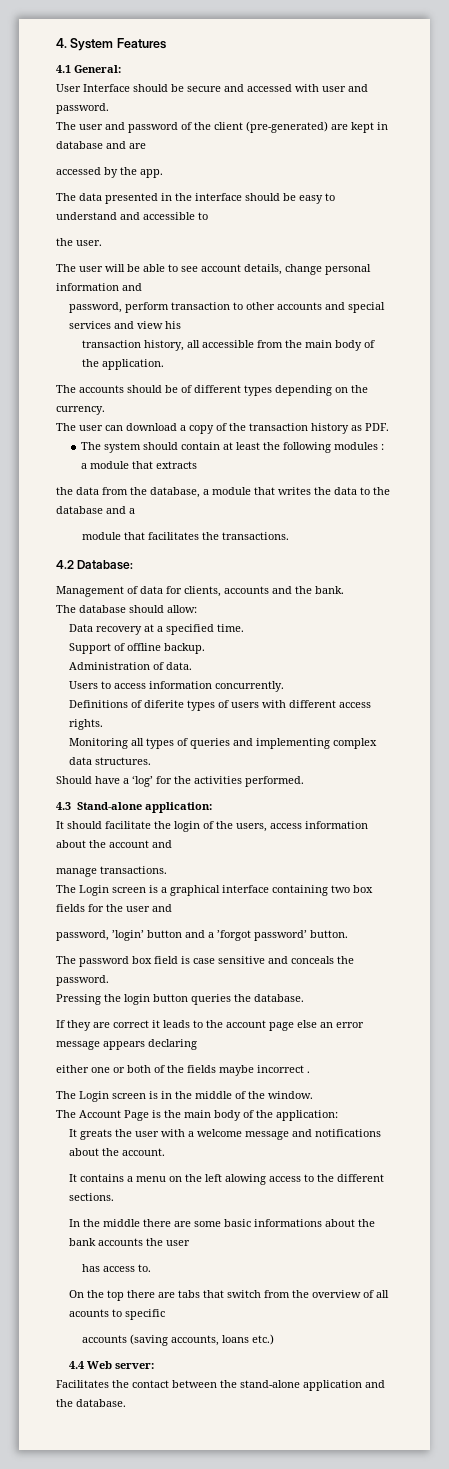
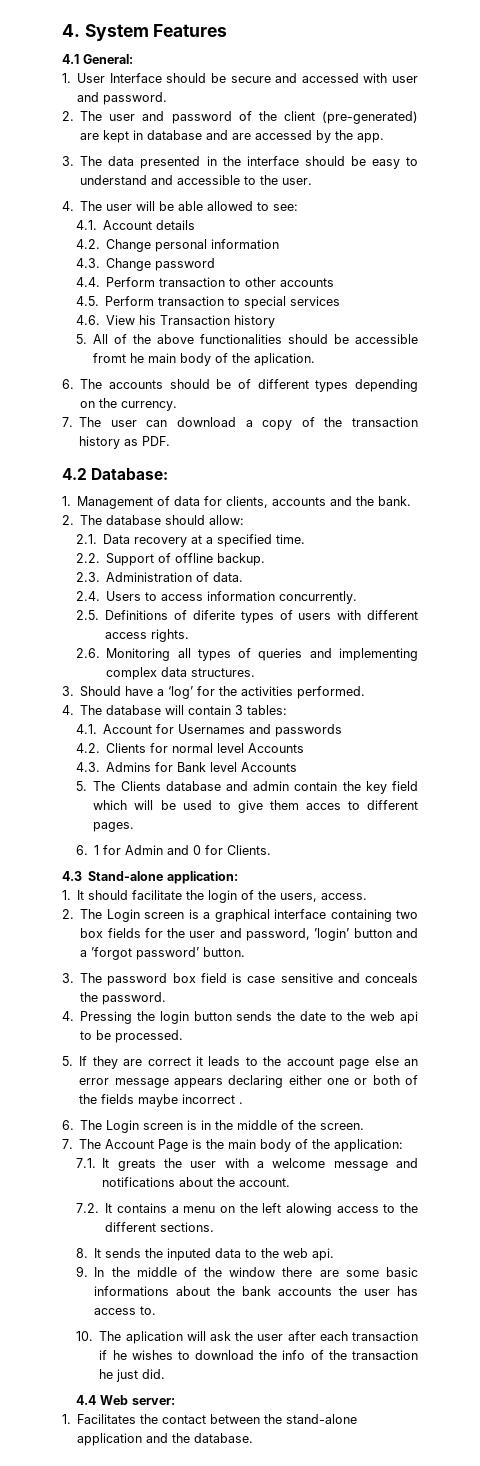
- User Interface should be secure and accessed with user and password.
+ 1. User Interface should be secure and accessed with user and password.
- The user and password of the client (pre-generated) are kept in database and are
- accessed by the app.
+ 2. The user and password of the client (pre-generated) are kept in database and are accessed by the app.
- The data presented in the interface should be easy to understand and accessible to
- the user.
+ 3. The data presented in the interface should be easy to understand and accessible to the user.
- The user will be able to see account details, change personal information and
- password, perform transaction to other accounts and special services and view his
- transaction history, all accessible from the main body of the application.
- The accounts should be of different types depending on the currency.
+ 4. The user will be able allowed to see:
+ 4.1. Account details
+ 4.2. Change personal information
+ 4.3. Change password
+ 4.4. Perform transaction to other accounts
+ 4.5. Perform transaction to special services
+ 4.6. View his Transaction history
+ 5. All of the above functionalities should be accessible fromt he main body of the aplication.
+ 6. The accounts should be of different types depending on the currency.
- The user can download a copy of the transaction history as PDF.
+ 7. The user can download a copy of the transaction history as PDF.
- The system should contain at least the following modules : a module that extracts
- the data from the database, a module that writes the data to the database and a
- module that facilitates the transactions.
- Management of data for clients, accounts and the bank.
+ 1. Management of data for clients, accounts and the bank.
- The database should allow:
+ 2. The database should allow:
- Data recovery at a specified time.
+ 2.1. Data recovery at a specified time.
- Support of offline backup.
+ 2.2. Support of offline backup.
- Administration of data.
+ 2.3. Administration of data.
- Users to access information concurrently.
+ 2.4. Users to access information concurrently.
- Definitions of diferite types of users with different access rights.
+ 2.5. Definitions of diferite types of users with different access rights.
- Monitoring all types of queries and implementing complex data structures.
+ 2.6. Monitoring all types of queries and implementing complex data structures.
- Should have a ‘log’ for the activities performed.
+ 3. Should have a ‘log’ for the activities performed.
+ 4. The database will contain 3 tables:
+ 4.1. Account for Usernames and passwords
+ 4.2. Clients for normal level Accounts
+ 4.3. Admins for Bank level Accounts
+ 5. The Clients database and admin contain the key field which will be used to give them acces to different pages.
+ 6. 1 for Admin and 0 for Clients.
- It should facilitate the login of the users, access information about the account and
- manage transactions.
- The Login screen is a graphical interface containing two box fields for the user and
- password, ’login’ button and a ’forgot password’ button.
+ 1. It should facilitate the login of the users, access.
+ 2. The Login screen is a graphical interface containing two box fields for the user and password, ’login’ button and a ’forgot password’ button.
- The password box field is case sensitive and conceals the password.
+ 3. The password box field is case sensitive and conceals the password.
- Pressing the login button queries the database.
- If they are correct it leads to the account page else an error message appears declaring
- either one or both of the fields maybe incorrect .
+ 4. Pressing the login button sends the date to the web api to be processed.
+ 5. If they are correct it leads to the account page else an error message appears declaring either one or both of the fields maybe incorrect .
- The Login screen is in the middle of the window.
- The Account Page is the main body of the application:
+ 6. The Login screen is in the middle of the screen.
+ 7. The Account Page is the main body of the application:
- It greats the user with a welcome message and notifications about the account.
+ 7.1. It greats the user with a welcome message and notifications about the account.
- It contains a menu on the left alowing access to the different sections.
+ 7.2. It contains a menu on the left alowing access to the different sections.
- In the middle there are some basic informations about the bank accounts the user
- has access to.
+ 8. It sends the inputed data to the web api.
+ 9. In the middle of the window there are some basic informations about the bank accounts the user has access to.
- On the top there are tabs that switch from the overview of all acounts to specific
- accounts (saving accounts, loans etc.)
+ 10. The aplication will ask the user after each transaction if he wishes to download the info of the transaction he just did.
- Facilitates the contact between the stand-alone application and the database.
+ 1. Facilitates the contact between the stand-alone application and the database.

